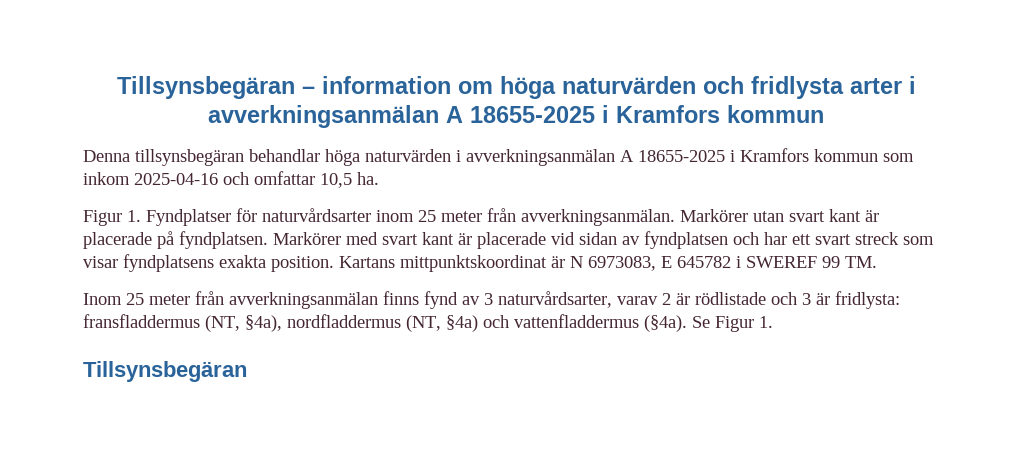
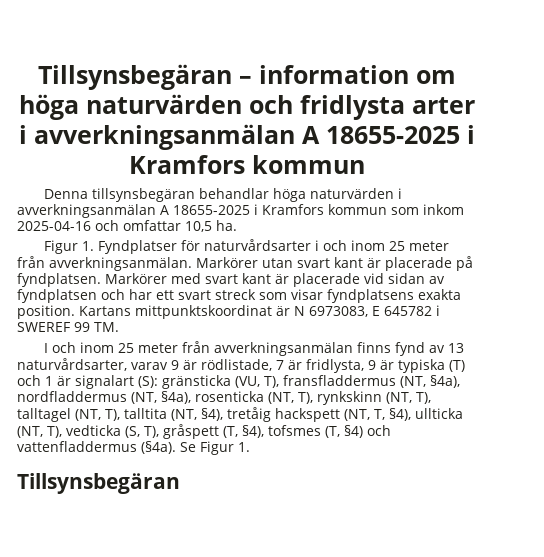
- Figur 1. Fyndplatser för naturvårdsarter inom 25 meter från avverkningsanmälan.
+ Figur 1. Fyndplatser för naturvårdsarter i och inom 25 meter från avverkningsanmälan.
- Inom 25 meter från avverkningsanmälan finns fynd av 3 naturvårdsarter, varav 2 är rödlistade och 3 är fridlysta: fransfladdermus (NT, §4a), nordfladdermus (NT, §4a) och vattenfladdermus (§4a).
+ I och inom 25 meter från avverkningsanmälan finns fynd av 13 naturvårdsarter, varav 9 är rödlistade, 7 är fridlysta, 9 är typiska (T) och 1 är signalart (S): gränsticka (VU, T), fransfladdermus (NT, §4a), nordfladdermus (NT, §4a), rosenticka (NT, T), rynkskinn (NT, T), talltagel (NT, T), talltita (NT, §4), tretåig hackspett (NT, T, §4), ullticka (NT, T), vedticka (S, T), gråspett (T, §4), tofsmes (T, §4) och vattenfladdermus (§4a).

